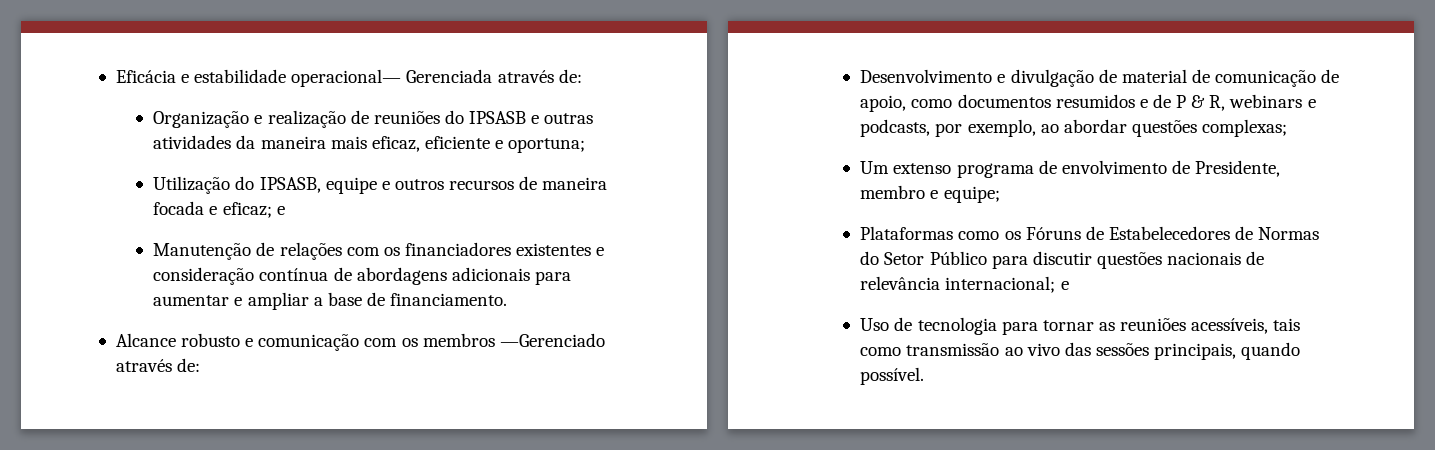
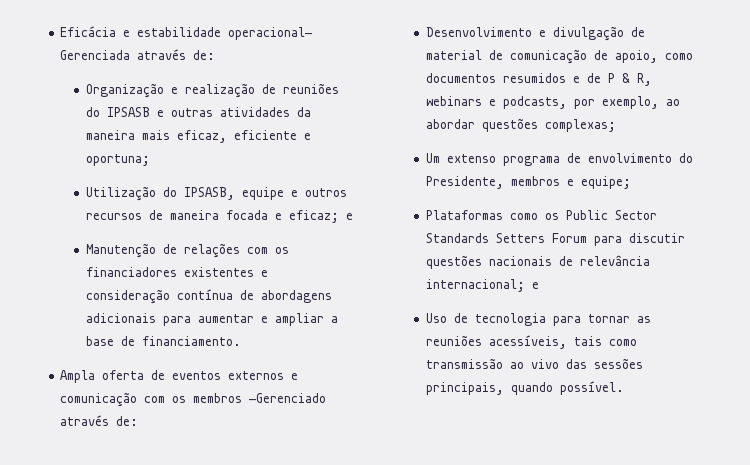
- Alcance robusto e comunicação com os membros —Gerenciado através de:
+ Ampla oferta de eventos externos e comunicação com os membros —Gerenciado através de:
- Um extenso programa de envolvimento de Presidente, membro e equipe;
+ Um extenso programa de envolvimento do Presidente, membros e equipe;
- Plataformas como os Fóruns de Estabelecedores de Normas do Setor Público para discutir questões nacionais de relevância internacional; e
+ Plataformas como os Public Sector Standards Setters Forum para discutir questões nacionais de relevância internacional; e

